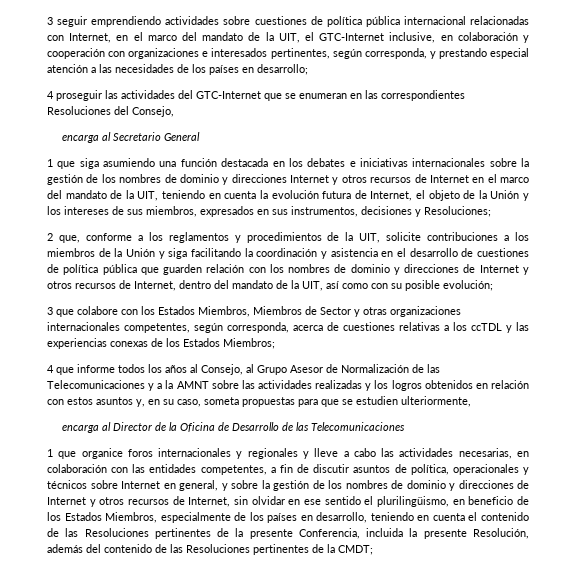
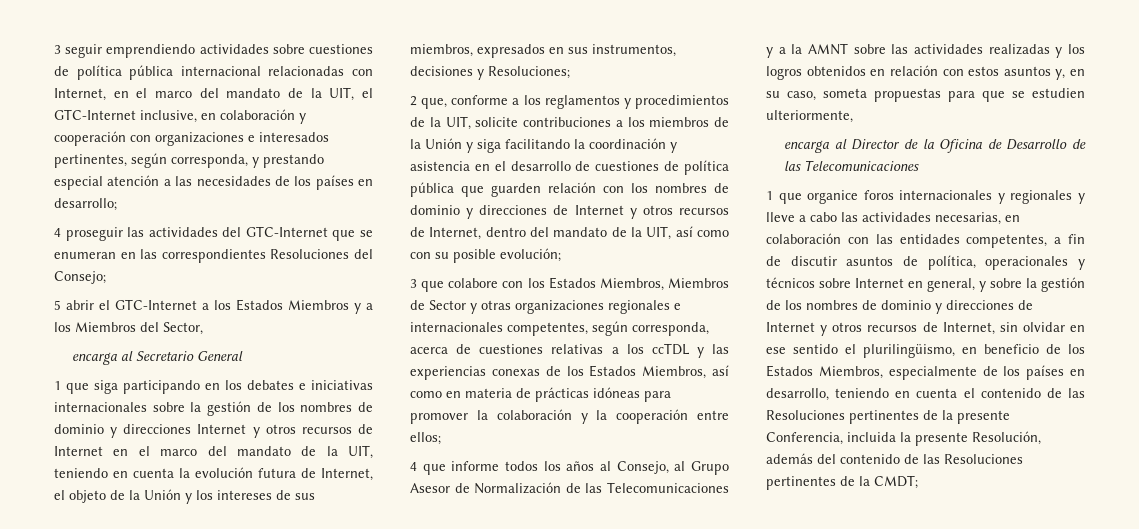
- 4 proseguir las actividades del GTC-Internet que se enumeran en las correspondientes Resoluciones del Consejo,
+ 4 proseguir las actividades del GTC-Internet que se enumeran en las correspondientes Resoluciones del Consejo;
+ 5 abrir el GTC-Internet a los Estados Miembros y a los Miembros del Sector,
- 1 que siga asumiendo una función destacada en los debates e iniciativas internacionales sobre la gestión de los nombres de dominio y direcciones Internet y otros recursos de Internet en el marco del mandato de la UIT, teniendo en cuenta la evolución futura de Internet, el objeto de la Unión y los intereses de sus miembros, expresados en sus instrumentos, decisiones y Resoluciones;
+ 1 que siga participando en los debates e iniciativas internacionales sobre la gestión de los nombres de dominio y direcciones Internet y otros recursos de Internet en el marco del mandato de la UIT, teniendo en cuenta la evolución futura de Internet, el objeto de la Unión y los intereses de sus miembros, expresados en sus instrumentos, decisiones y Resoluciones;
- 3 que colabore con los Estados Miembros, Miembros de Sector y otras organizaciones internacionales competentes, según corresponda, acerca de cuestiones relativas a los ccTDL y las experiencias conexas de los Estados Miembros;
+ 3 que colabore con los Estados Miembros, Miembros de Sector y otras organizaciones regionales e internacionales competentes, según corresponda, acerca de cuestiones relativas a los ccTDL y las experiencias conexas de los Estados Miembros, así como en materia de prácticas idóneas para promover la colaboración y la cooperación entre ellos;

